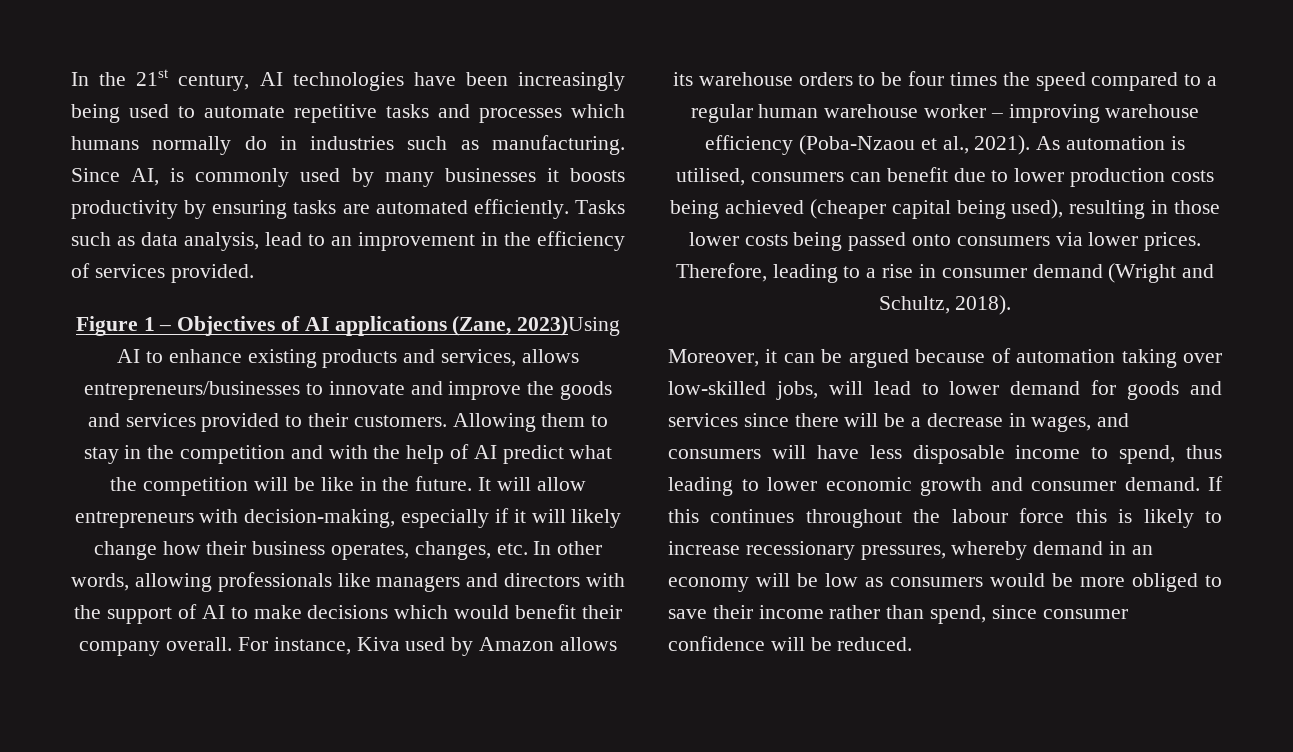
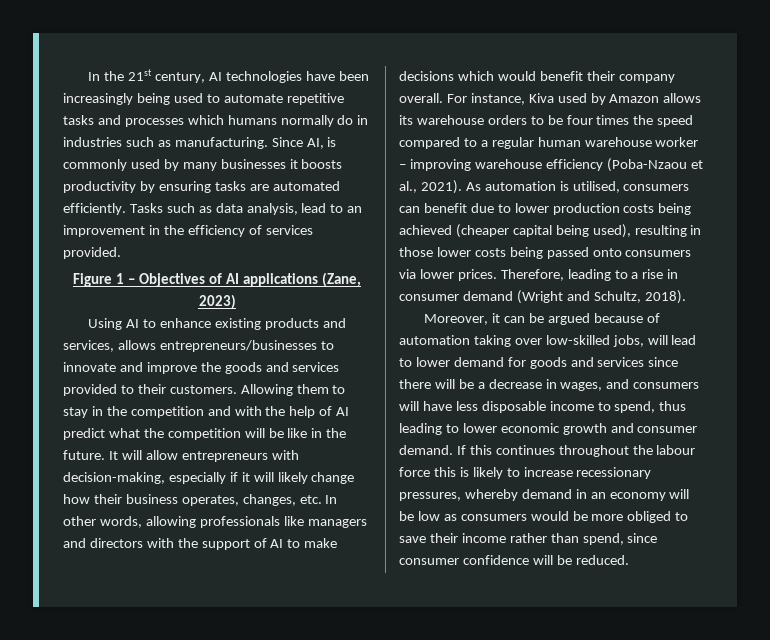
- Figure 1 – Objectives of AI applications (Zane, 2023)Using AI to enhance existing products and services, allows entrepreneurs/businesses to innovate and improve the goods and services provided to their customers.
+ Figure 1 – Objectives of AI applications (Zane, 2023)
+ Using AI to enhance existing products and services, allows entrepreneurs/businesses to innovate and improve the goods and services provided to their customers.

